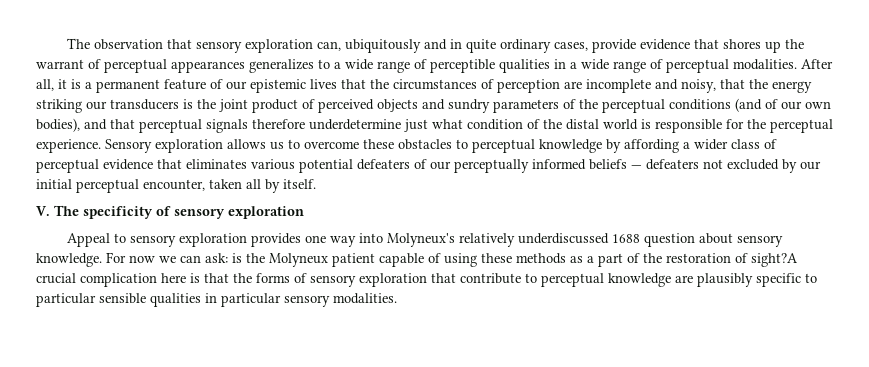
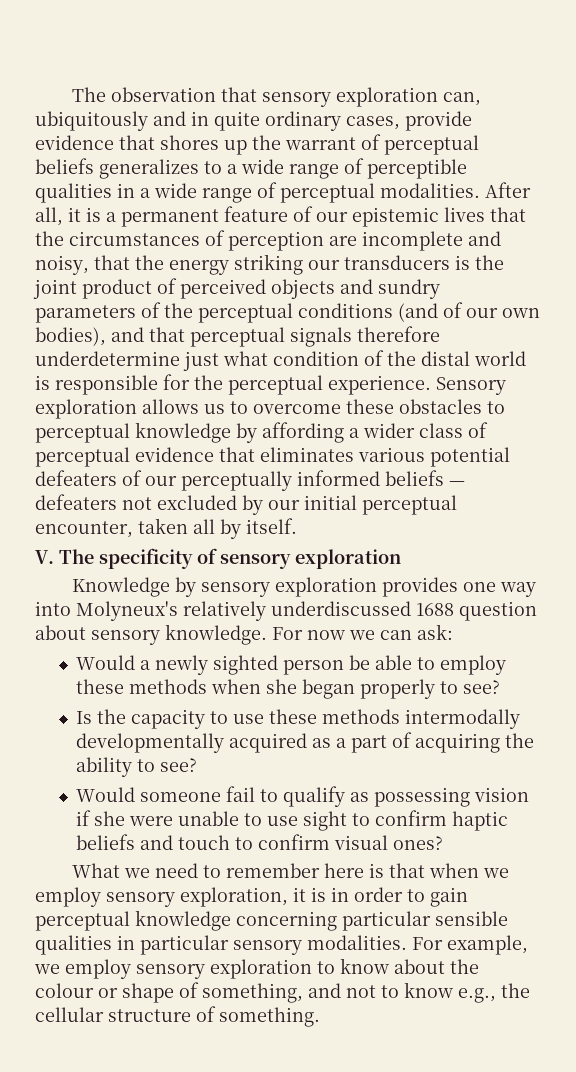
- The observation that sensory exploration can, ubiquitously and in quite ordinary cases, provide evidence that shores up the warrant of perceptual appearances generalizes to a wide range of perceptible qualities in a wide range of perceptual modalities.
+ The observation that sensory exploration can, ubiquitously and in quite ordinary cases, provide evidence that shores up the warrant of perceptual beliefs generalizes to a wide range of perceptible qualities in a wide range of perceptual modalities.
- Appeal to sensory exploration provides one way into Molyneux's relatively underdiscussed 1688 question about sensory knowledge.
+ Knowledge by sensory exploration provides one way into Molyneux's relatively underdiscussed 1688 question about sensory knowledge.
- For now we can ask: is the Molyneux patient capable of using these methods as a part of the restoration of sight?A crucial complication here is that the forms of sensory exploration that contribute to perceptual knowledge are plausibly specific to particular sensible qualities in particular sensory modalities.
+ For now we can ask:
+ Would a newly sighted person be able to employ these methods when she began properly to see?
+ Is the capacity to use these methods intermodally developmentally acquired as a part of acquiring the ability to see?
+ Would someone fail to qualify as possessing vision if she were unable to use sight to confirm haptic beliefs and touch to confirm visual ones?
+ What we need to remember here is that when we employ sensory exploration, it is in order to gain perceptual knowledge concerning particular sensible qualities in particular sensory modalities.
+ For example, we employ sensory exploration to know about the colour or shape of something, and not to know e.g., the cellular structure of something.

